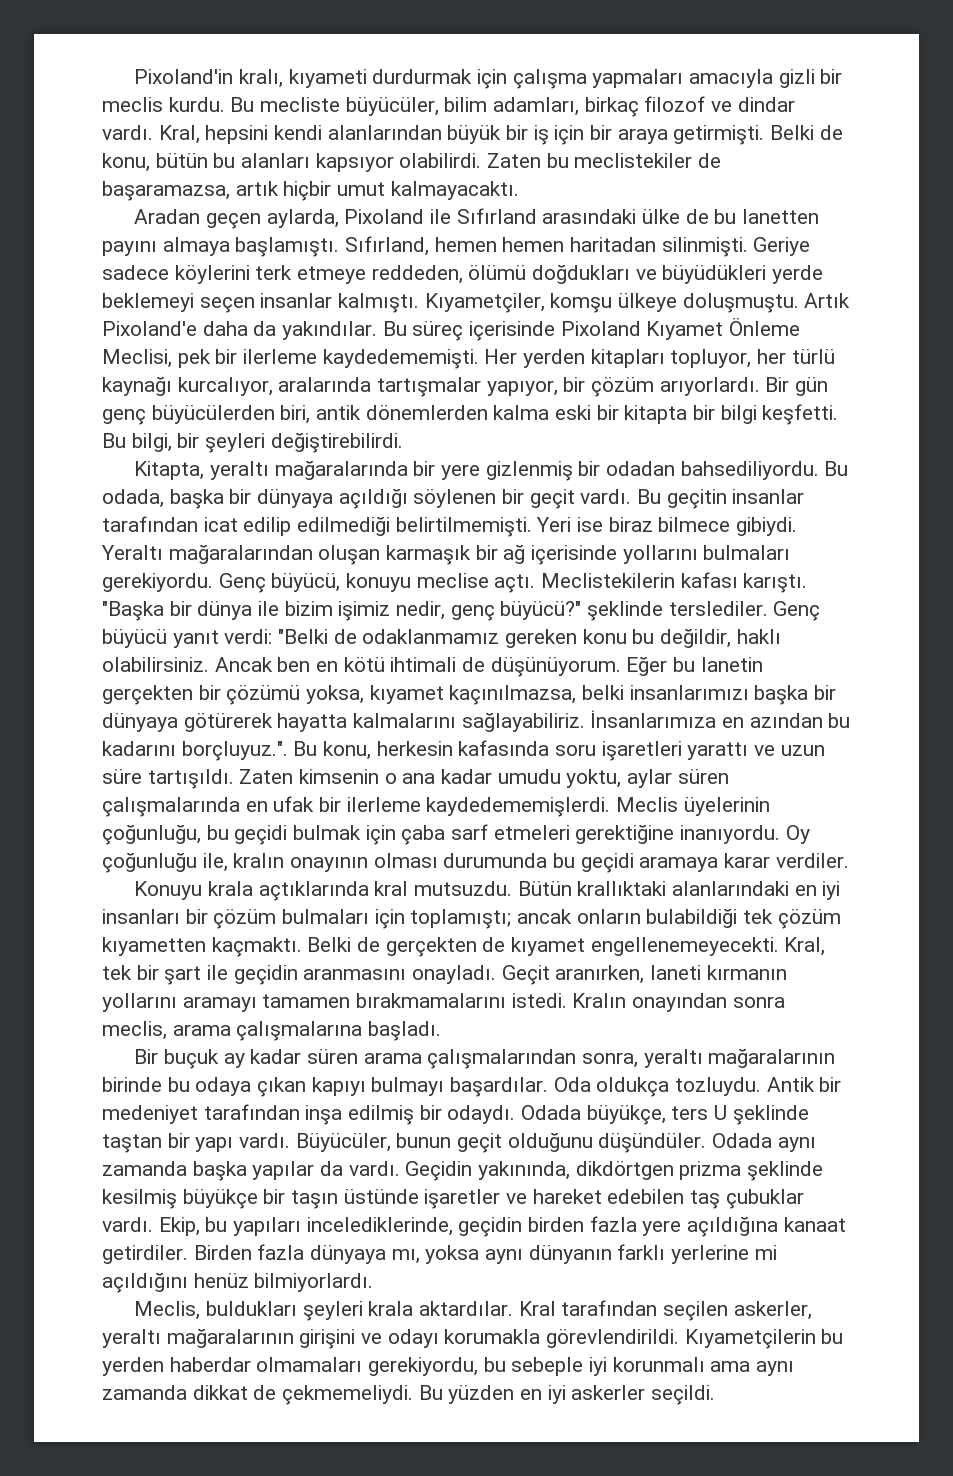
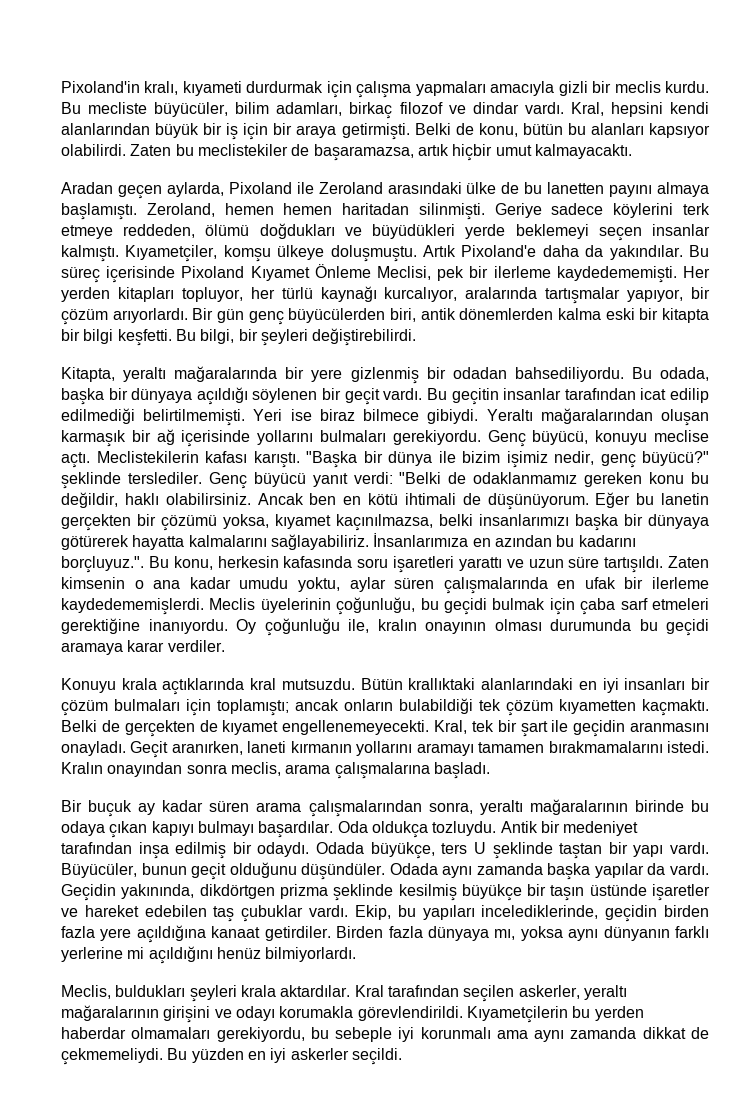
- Aradan geçen aylarda, Pixoland ile Sıfırland arasındaki ülke de bu lanetten payını almaya başlamıştı.
+ Aradan geçen aylarda, Pixoland ile Zeroland arasındaki ülke de bu lanetten payını almaya başlamıştı.
- Sıfırland, hemen hemen haritadan silinmişti.
+ Zeroland, hemen hemen haritadan silinmişti.

